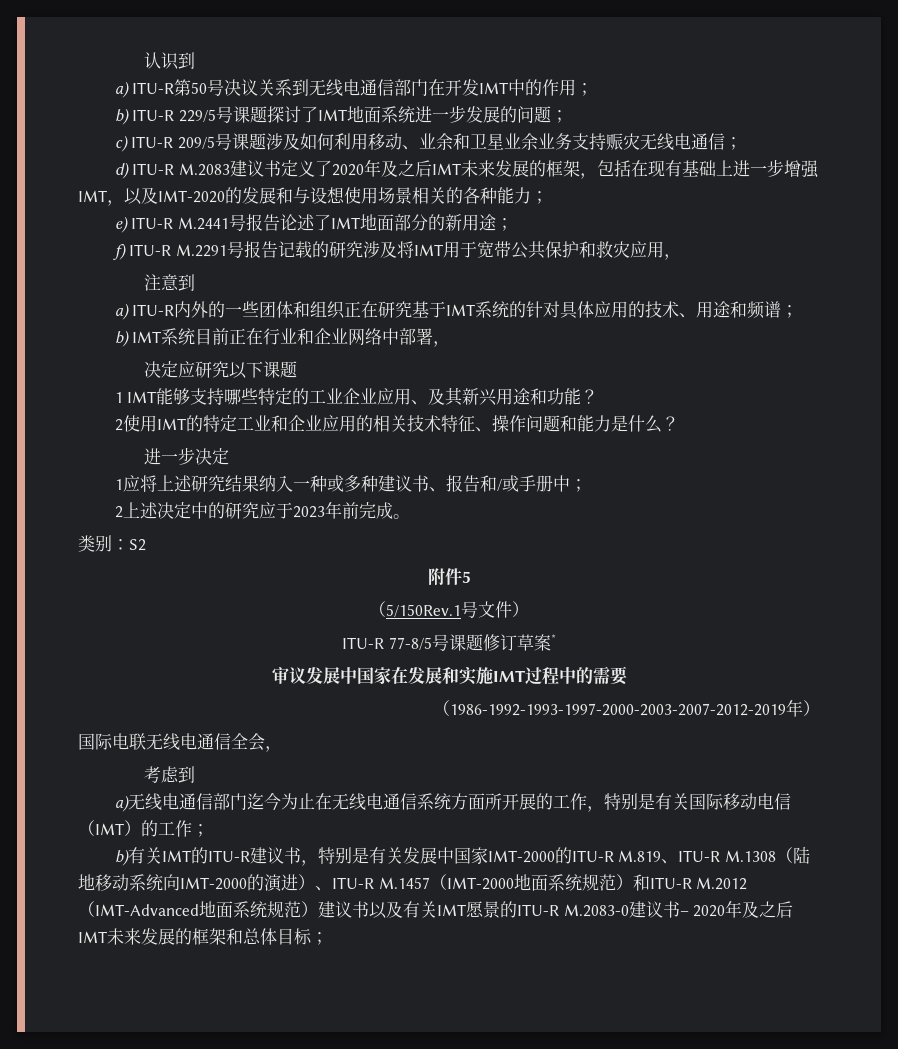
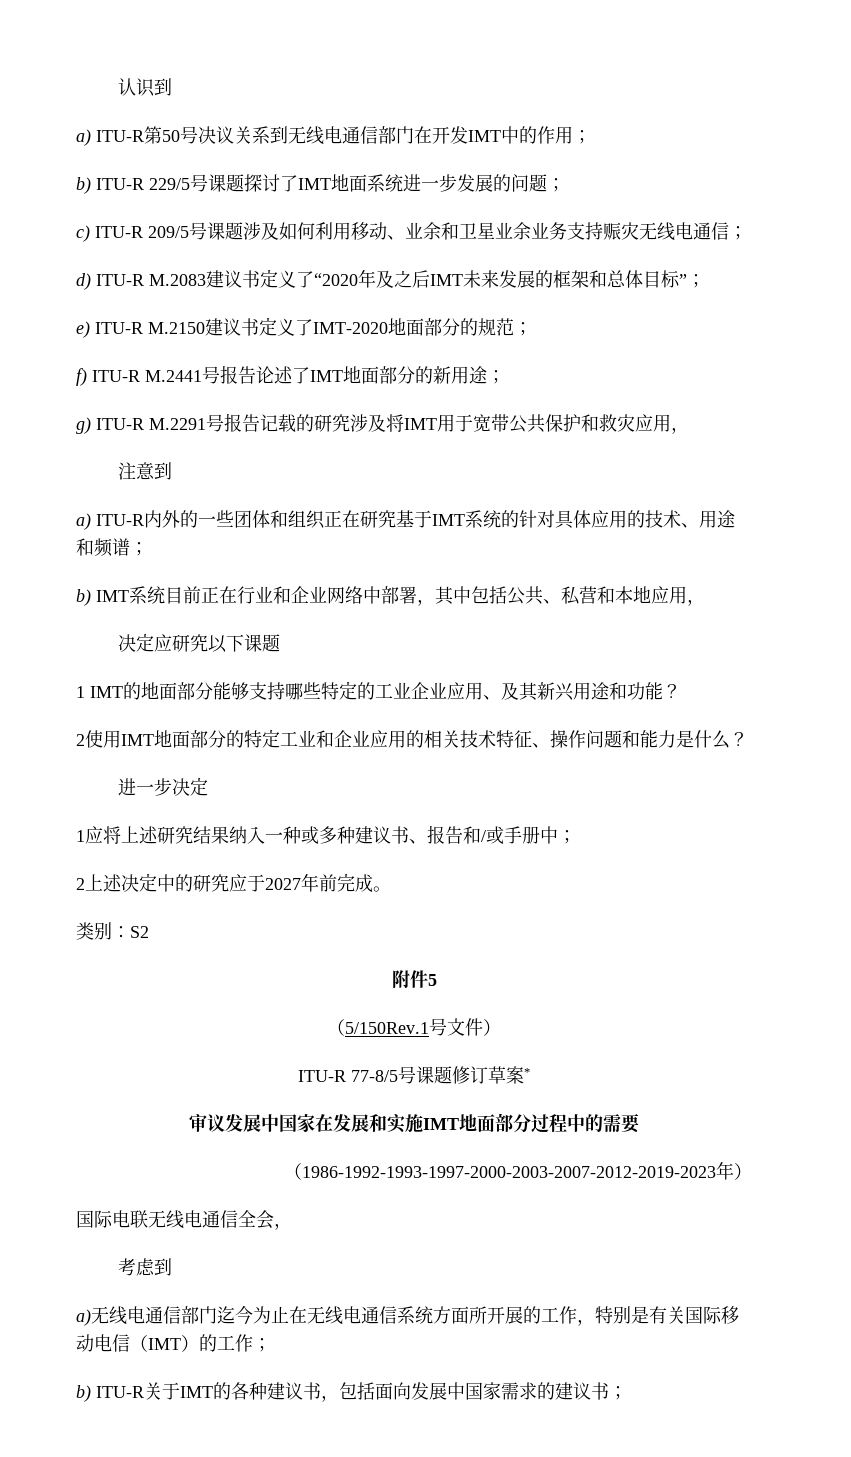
- d) ITU-R M.2083建议书定义了2020年及之后IMT未来发展的框架，包括在现有基础上进一步增强IMT，以及IMT-2020的发展和与设想使用场景相关的各种能力；
- e) ITU-R M.2441号报告论述了IMT地面部分的新用途；
+ d) ITU-R M.2083建议书定义了“2020年及之后IMT未来发展的框架和总体目标”；
+ e) ITU-R M.2150建议书定义了IMT-2020地面部分的规范；
+ f) ITU-R M.2441号报告论述了IMT地面部分的新用途；
- f) ITU-R M.2291号报告记载的研究涉及将IMT用于宽带公共保护和救灾应用，
+ g) ITU-R M.2291号报告记载的研究涉及将IMT用于宽带公共保护和救灾应用，
- b) IMT系统目前正在行业和企业网络中部署，
+ b) IMT系统目前正在行业和企业网络中部署，其中包括公共、私营和本地应用，
- 1 IMT能够支持哪些特定的工业企业应用、及其新兴用途和功能？
+ 1 IMT的地面部分能够支持哪些特定的工业企业应用、及其新兴用途和功能？
- 2使用IMT的特定工业和企业应用的相关技术特征、操作问题和能力是什么？
+ 2使用IMT地面部分的特定工业和企业应用的相关技术特征、操作问题和能力是什么？
- 2上述决定中的研究应于2023年前完成。
+ 2上述决定中的研究应于2027年前完成。
- 审议发展中国家在发展和实施IMT过程中的需要
+ 审议发展中国家在发展和实施IMT地面部分过程中的需要
- （1986-1992-1993-1997-2000-2003-2007-2012-2019年）
+ （1986-1992-1993-1997-2000-2003-2007-2012-2019-2023年）
- b)有关IMT的ITU-R建议书，特别是有关发展中国家IMT-2000的ITU-R M.819、ITU-R M.1308（陆地移动系统向IMT-2000的演进）、ITU-R M.1457（IMT-2000地面系统规范）和ITU-R M.2012（IMT-Advanced地面系统规范）建议书以及有关IMT愿景的ITU-R M.2083-0建议书– 2020年及之后IMT未来发展的框架和总体目标；
+ b) ITU-R关于IMT的各种建议书，包括面向发展中国家需求的建议书；

